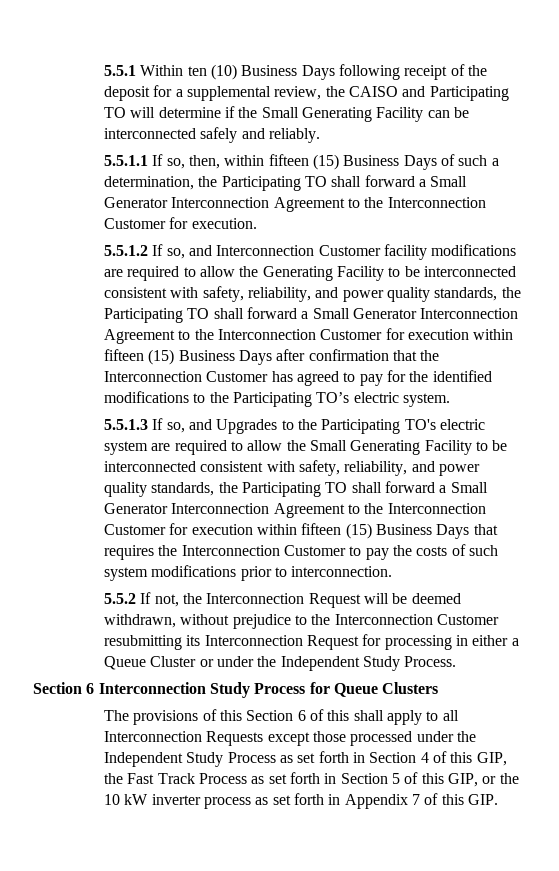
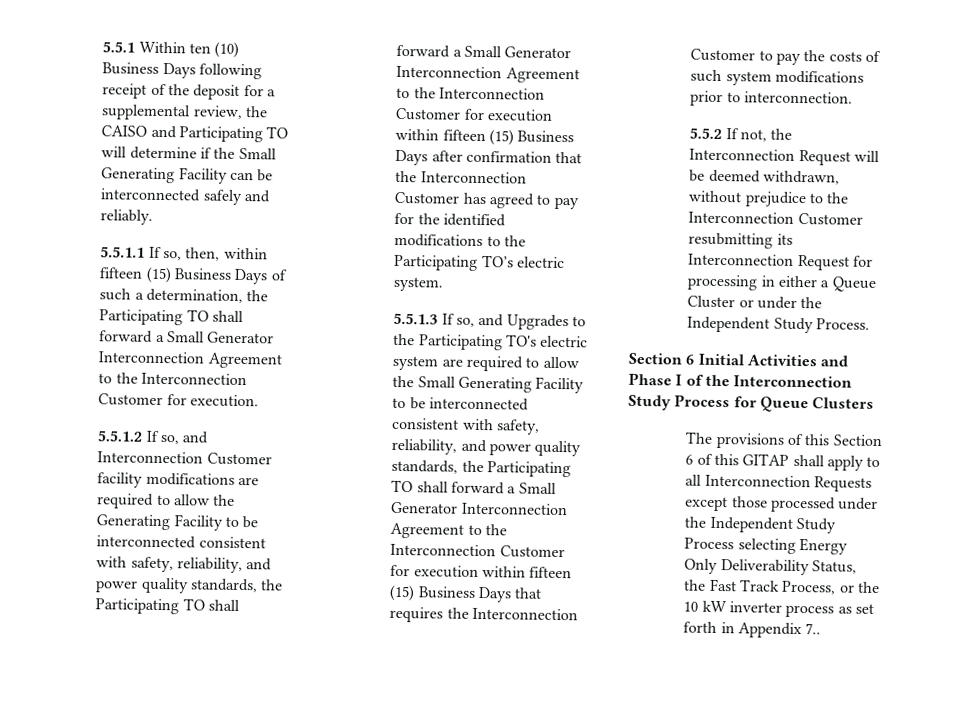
- Section 6 Interconnection Study Process for Queue Clusters
+ Section 6 Initial Activities and Phase I of the Interconnection Study Process for Queue Clusters
- The provisions of this Section 6 of this shall apply to all Interconnection Requests except those processed under the Independent Study Process as set forth in Section 4 of this GIP, the Fast Track Process as set forth in Section 5 of this GIP, or the 10 kW inverter process as set forth in Appendix 7 of this GIP.
+ The provisions of this Section 6 of this GITAP shall apply to all Interconnection Requests except those processed under the Independent Study Process selecting Energy Only Deliverability Status, the Fast Track Process, or the 10 kW inverter process as set forth in Appendix 7..

